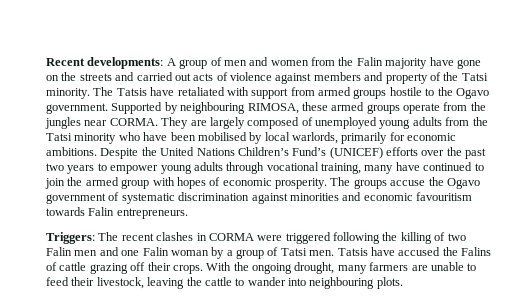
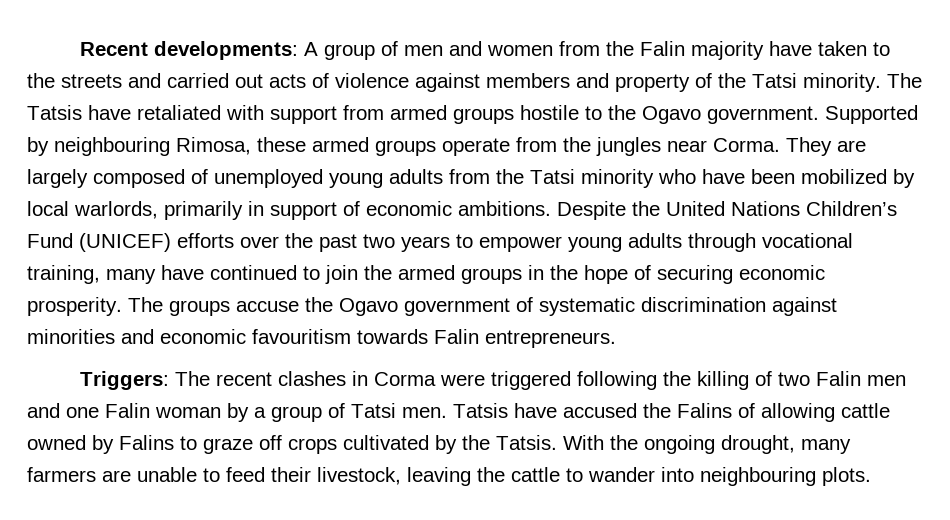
- Recent developments: A group of men and women from the Falin majority have gone on the streets and carried out acts of violence against members and property of the Tatsi minority.
+ Recent developments: A group of men and women from the Falin majority have taken to the streets and carried out acts of violence against members and property of the Tatsi minority.
- Supported by neighbouring RIMOSA, these armed groups operate from the jungles near CORMA.
+ Supported by neighbouring Rimosa, these armed groups operate from the jungles near Corma.
- They are largely composed of unemployed young adults from the Tatsi minority who have been mobilised by local warlords, primarily for economic ambitions.
+ They are largely composed of unemployed young adults from the Tatsi minority who have been mobilized by local warlords, primarily in support of economic ambitions.
- Despite the United Nations Children’s Fund’s (UNICEF) efforts over the past two years to empower young adults through vocational training, many have continued to join the armed group with hopes of economic prosperity.
+ Despite the United Nations Children’s Fund (UNICEF) efforts over the past two years to empower young adults through vocational training, many have continued to join the armed groups in the hope of securing economic prosperity.
- Triggers: The recent clashes in CORMA were triggered following the killing of two Falin men and one Falin woman by a group of Tatsi men.
+ Triggers: The recent clashes in Corma were triggered following the killing of two Falin men and one Falin woman by a group of Tatsi men.
- Tatsis have accused the Falins of cattle grazing off their crops.
+ Tatsis have accused the Falins of allowing cattle owned by Falins to graze off crops cultivated by the Tatsis.

